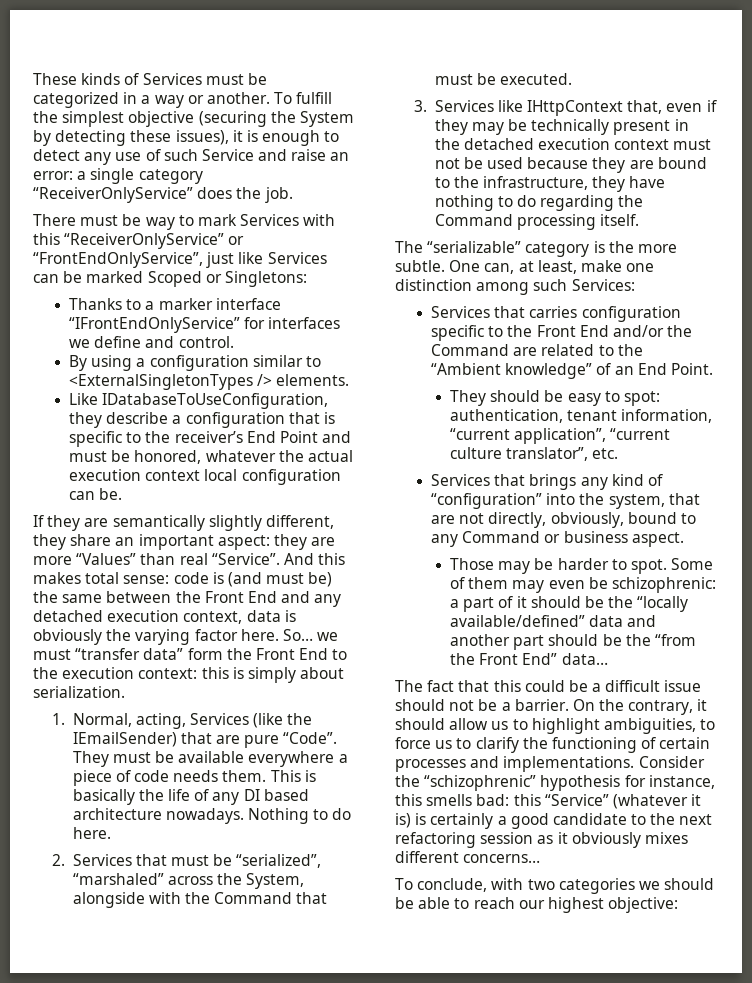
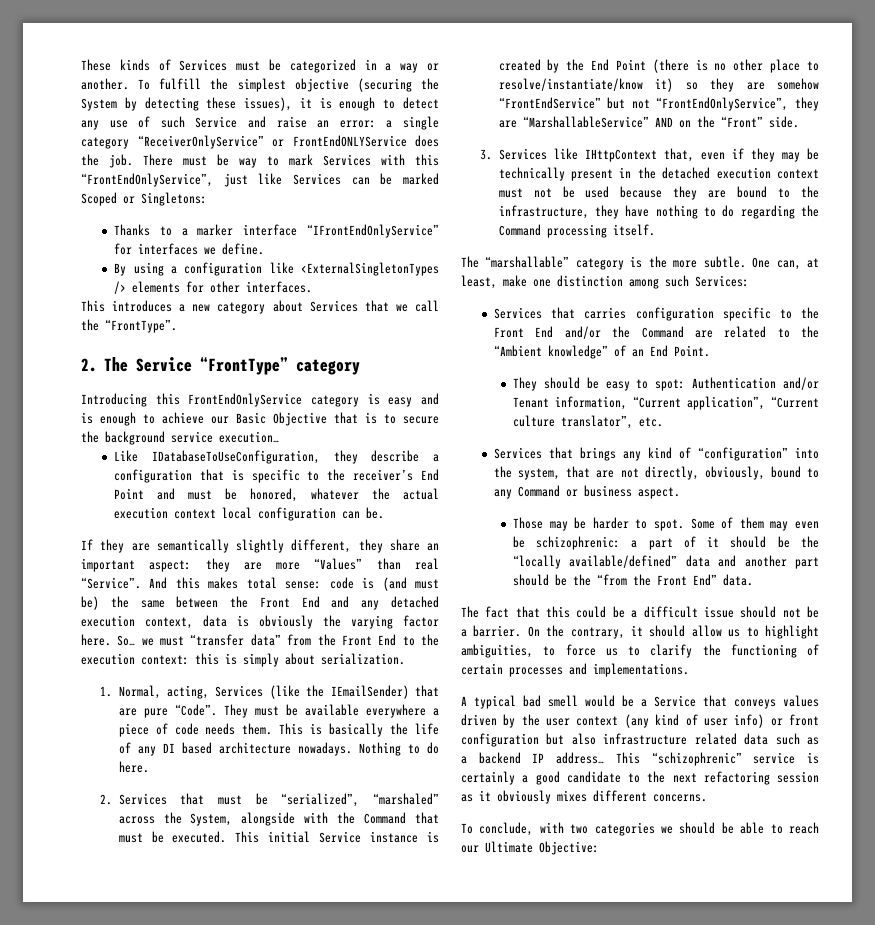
- To fulfill the simplest objective (securing the System by detecting these issues), it is enough to detect any use of such Service and raise an error: a single category “ReceiverOnlyService” does the job.
- There must be way to mark Services with this “ReceiverOnlyService” or “FrontEndOnlyService”, just like Services can be marked Scoped or Singletons:
+ To fulfill the simplest objective (securing the System by detecting these issues), it is enough to detect any use of such Service and raise an error: a single category “ReceiverOnlyService” or FrontEndONLYService does the job. There must be way to mark Services with this “FrontEndOnlyService”, just like Services can be marked Scoped or Singletons:
- Thanks to a marker interface “IFrontEndOnlyService” for interfaces we define and control.
+ Thanks to a marker interface “IFrontEndOnlyService” for interfaces we define.
- By using a configuration similar to <ExternalSingletonTypes /> elements.
+ By using a configuration like <ExternalSingletonTypes /> elements for other interfaces.
+ This introduces a new category about Services that we call the “FrontType”.
+ 2. The Service “FrontType” category
+ Introducing this FrontEndOnlyService category is easy and is enough to achieve our Basic Objective that is to secure the background service execution…
- So… we must “transfer data” form the Front End to the execution context: this is simply about serialization.
+ So… we must “transfer data” from the Front End to the execution context: this is simply about serialization.
+ This initial Service instance is created by the End Point (there is no other place to resolve/instantiate/know it) so they are somehow “FrontEndService” but not “FrontEndOnlyService”, they are “MarshallableService” AND on the “Front” side.
- The “serializable” category is the more subtle.
+ The “marshallable” category is the more subtle.
- They should be easy to spot: authentication, tenant information, “current application”, “current culture translator”, etc.
+ They should be easy to spot: Authentication and/or Tenant information, “Current application”, “Current culture translator”, etc.
- Some of them may even be schizophrenic: a part of it should be the “locally available/defined” data and another part should be the “from the Front End” data…
+ Some of them may even be schizophrenic: a part of it should be the “locally available/defined” data and another part should be the “from the Front End” data.
- On the contrary, it should allow us to highlight ambiguities, to force us to clarify the functioning of certain processes and implementations. Consider the “schizophrenic” hypothesis for instance, this smells bad: this “Service” (whatever it is) is certainly a good candidate to the next refactoring session as it obviously mixes different concerns…
+ On the contrary, it should allow us to highlight ambiguities, to force us to clarify the functioning of certain processes and implementations.
+ A typical bad smell would be a Service that conveys values driven by the user context (any kind of user info) or front configuration but also infrastructure related data such as a backend IP address… This “schizophrenic” service is certainly a good candidate to the next refactoring session as it obviously mixes different concerns.
- To conclude, with two categories we should be able to reach our highest objective:
+ To conclude, with two categories we should be able to reach our Ultimate Objective:

